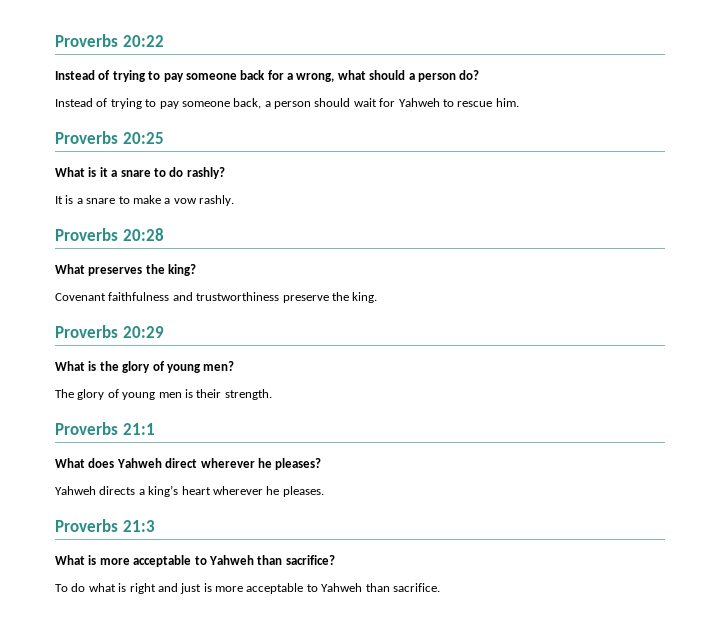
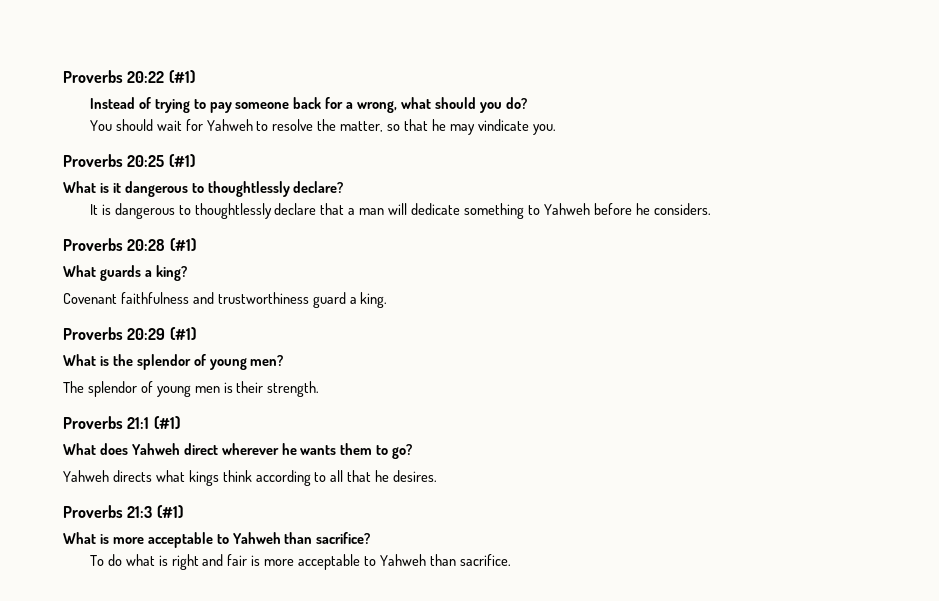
- Proverbs 20:22
+ Proverbs 20:22 (#1)
- Instead of trying to pay someone back for a wrong, what should a person do?
+ Instead of trying to pay someone back for a wrong, what should you do?
- Instead of trying to pay someone back, a person should wait for Yahweh to rescue him.
+ You should wait for Yahweh to resolve the matter, so that he may vindicate you.
- Proverbs 20:25
+ Proverbs 20:25 (#1)
- What is it a snare to do rashly?
- It is a snare to make a vow rashly.
+ What is it dangerous to thoughtlessly declare?
+ It is dangerous to thoughtlessly declare that a man will dedicate something to Yahweh before he considers.
- Proverbs 20:28
- What preserves the king?
+ Proverbs 20:28 (#1)
+ What guards a king?
- Covenant faithfulness and trustworthiness preserve the king.
+ Covenant faithfulness and trustworthiness guard a king.
- Proverbs 20:29
+ Proverbs 20:29 (#1)
- What is the glory of young men?
+ What is the splendor of young men?
- The glory of young men is their strength.
+ The splendor of young men is their strength.
- Proverbs 21:1
+ Proverbs 21:1 (#1)
- What does Yahweh direct wherever he pleases?
- Yahweh directs a king’s heart wherever he pleases.
+ What does Yahweh direct wherever he wants them to go?
+ Yahweh directs what kings think according to all that he desires.
- Proverbs 21:3
+ Proverbs 21:3 (#1)
- To do what is right and just is more acceptable to Yahweh than sacrifice.
+ To do what is right and fair is more acceptable to Yahweh than sacrifice.

